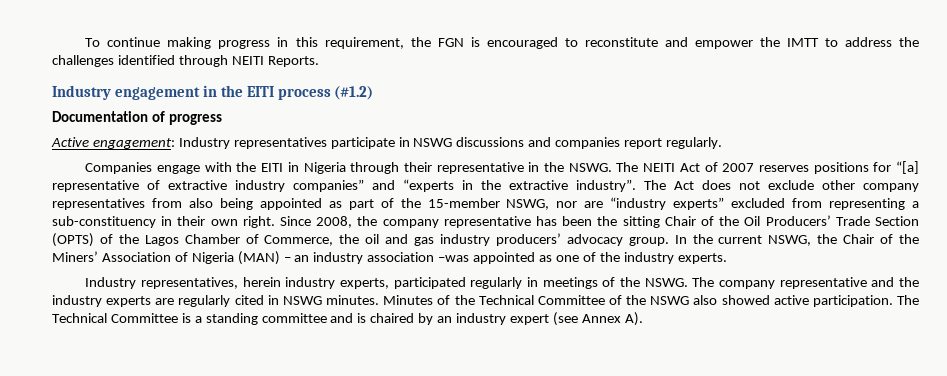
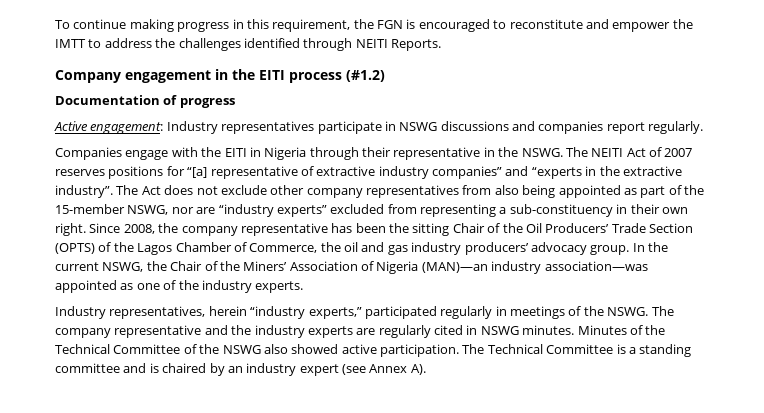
- Industry engagement in the EITI process (#1.2)
+ Company engagement in the EITI process (#1.2)
- In the current NSWG, the Chair of the Miners’ Association of Nigeria (MAN) – an industry association –was appointed as one of the industry experts.
+ In the current NSWG, the Chair of the Miners’ Association of Nigeria (MAN)—an industry association—was appointed as one of the industry experts.
- Industry representatives, herein industry experts, participated regularly in meetings of the NSWG.
+ Industry representatives, herein “industry experts,” participated regularly in meetings of the NSWG.

